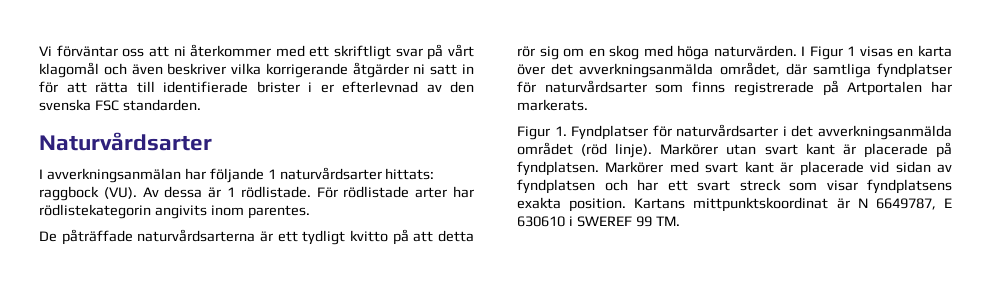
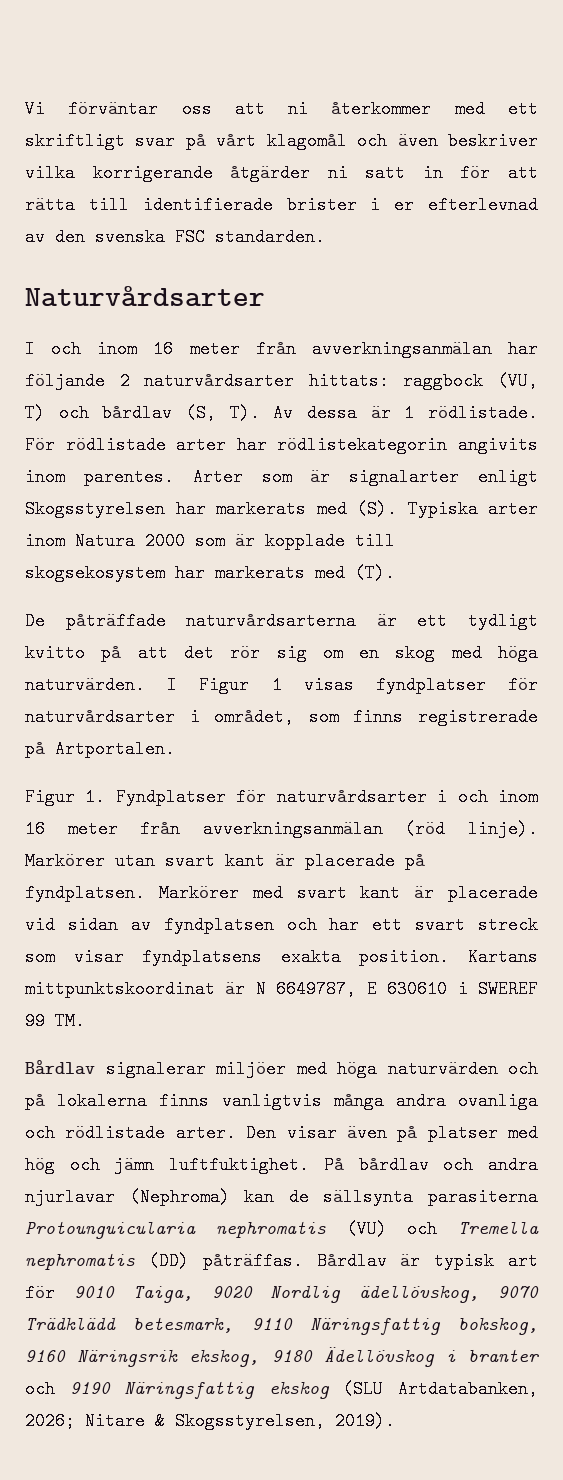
- I avverkningsanmälan har följande 1 naturvårdsarter hittats: raggbock (VU). Av dessa är 1 rödlistade.
+ I och inom 16 meter från avverkningsanmälan har följande 2 naturvårdsarter hittats: raggbock (VU, T) och bårdlav (S, T). Av dessa är 1 rödlistade.
+ Arter som är signalarter enligt Skogsstyrelsen har markerats med (S). Typiska arter inom Natura 2000 som är kopplade till skogsekosystem har markerats med (T).
- De påträffade naturvårdsarterna är ett tydligt kvitto på att detta rör sig om en skog med höga naturvärden.
+ De påträffade naturvårdsarterna är ett tydligt kvitto på att det rör sig om en skog med höga naturvärden.
- I Figur 1 visas en karta över det avverkningsanmälda området, där samtliga fyndplatser för naturvårdsarter som finns registrerade på Artportalen har markerats.
+ I Figur 1 visas fyndplatser för naturvårdsarter i området, som finns registrerade på Artportalen.
- Figur 1. Fyndplatser för naturvårdsarter i det avverkningsanmälda området (röd linje).
+ Figur 1. Fyndplatser för naturvårdsarter i och inom 16 meter från avverkningsanmälan (röd linje).
+ Bårdlav signalerar miljöer med höga naturvärden och på lokalerna finns vanligtvis många andra ovanliga och rödlistade arter. Den visar även på platser med hög och jämn luftfuktighet. På bårdlav och andra njurlavar (Nephroma) kan de sällsynta parasiterna Protounguicularia nephromatis (VU) och Tremella nephromatis (DD) påträffas. Bårdlav är typisk art för 9010 Taiga, 9020 Nordlig ädellövskog, 9070 Trädklädd betesmark, 9110 Näringsfattig bokskog, 9160 Näringsrik ekskog, 9180 Ädellövskog i branter och 9190 Näringsfattig ekskog (SLU Artdatabanken, 2026; Nitare & Skogsstyrelsen, 2019).

